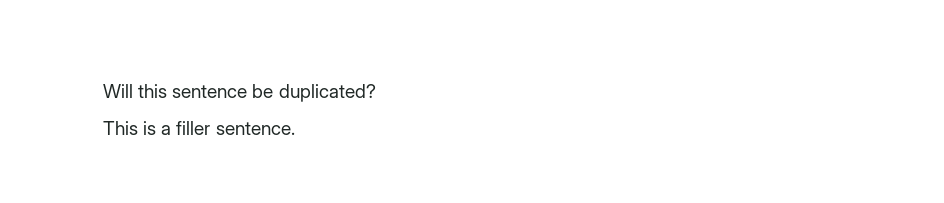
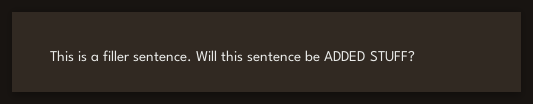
- Will this sentence be duplicated?
+ Will this sentence be ADDED STUFF?

